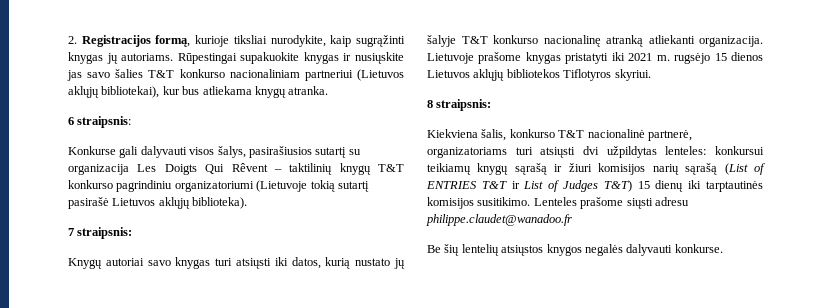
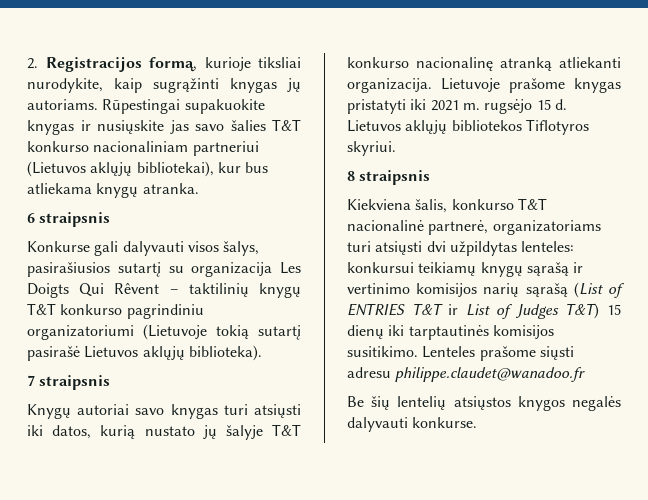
- 6 straipsnis:
+ 6 straipsnis
- 7 straipsnis:
+ 7 straipsnis
- Lietuvoje prašome knygas pristatyti iki 2021 m. rugsėjo 15 dienos Lietuvos aklųjų bibliotekos Tiflotyros skyriui.
+ Lietuvoje prašome knygas pristatyti iki 2021 m. rugsėjo 15 d. Lietuvos aklųjų bibliotekos Tiflotyros skyriui.
- 8 straipsnis:
+ 8 straipsnis
- Kiekviena šalis, konkurso T&T nacionalinė partnerė, organizatoriams turi atsiųsti dvi užpildytas lenteles: konkursui teikiamų knygų sąrašą ir žiuri komisijos narių sąrašą (List of ENTRIES T&T ir List of Judges T&T) 15 dienų iki tarptautinės komisijos susitikimo.
+ Kiekviena šalis, konkurso T&T nacionalinė partnerė, organizatoriams turi atsiųsti dvi užpildytas lenteles: konkursui teikiamų knygų sąrašą ir vertinimo komisijos narių sąrašą (List of ENTRIES T&T ir List of Judges T&T) 15 dienų iki tarptautinės komisijos susitikimo.

